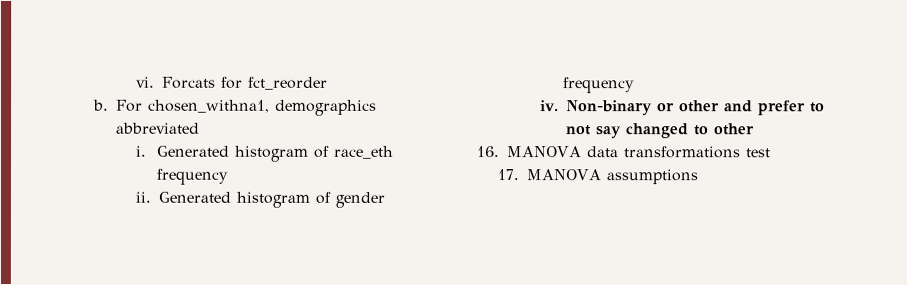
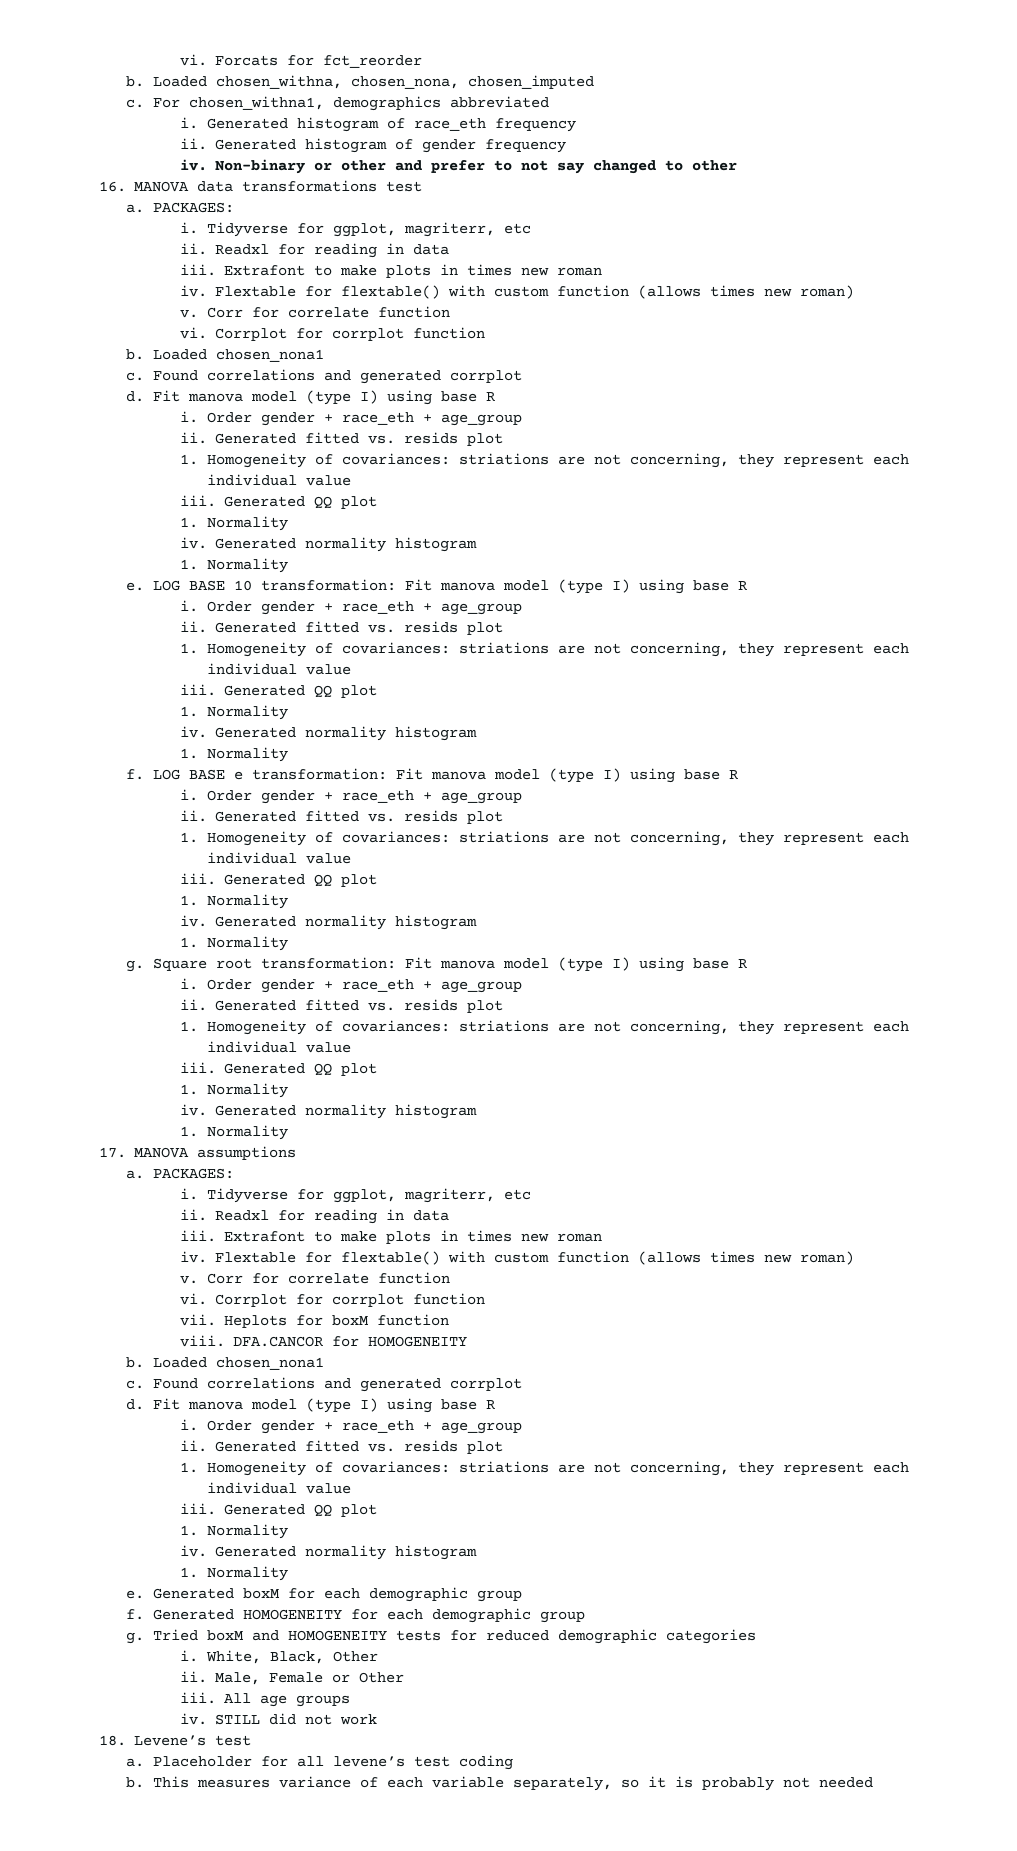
+ Loaded chosen_withna, chosen_nona, chosen_imputed
+ c.
  16. MANOVA data transformations test
+ a. PACKAGES:
+ i. Tidyverse for ggplot, magriterr, etc
+ ii. Readxl for reading in data
+ iii. Extrafont to make plots in times new roman
+ iv. Flextable for flextable() with custom function (allows times new roman)
+ v. Corr for correlate function
+ vi. Corrplot for corrplot function
+ b. Loaded chosen_nona1
+ c. Found correlations and generated corrplot
+ d. Fit manova model (type I) using base R
+ i. Order gender + race_eth + age_group
+ ii. Generated fitted vs. resids plot
+ 1. Homogeneity of covariances: striations are not concerning, they represent each individual value
+ iii. Generated QQ plot
+ 1. Normality
+ iv. Generated normality histogram
+ 1. Normality
+ e. LOG BASE 10 transformation: Fit manova model (type I) using base R
+ i. Order gender + race_eth + age_group
+ ii. Generated fitted vs. resids plot
+ 1. Homogeneity of covariances: striations are not concerning, they represent each individual value
+ iii. Generated QQ plot
+ 1. Normality
+ iv. Generated normality histogram
+ 1. Normality
+ f. LOG BASE e transformation: Fit manova model (type I) using base R
+ i. Order gender + race_eth + age_group
+ ii. Generated fitted vs. resids plot
+ 1. Homogeneity of covariances: striations are not concerning, they represent each individual value
+ iii. Generated QQ plot
+ 1. Normality
+ iv. Generated normality histogram
+ 1. Normality
+ g. Square root transformation: Fit manova model (type I) using base R
+ i. Order gender + race_eth + age_group
+ ii. Generated fitted vs. resids plot
+ 1. Homogeneity of covariances: striations are not concerning, they represent each individual value
+ iii. Generated QQ plot
+ 1. Normality
+ iv. Generated normality histogram
+ 1. Normality
  17. MANOVA assumptions
+ a. PACKAGES:
+ i. Tidyverse for ggplot, magriterr, etc
+ ii. Readxl for reading in data
+ iii. Extrafont to make plots in times new roman
+ iv. Flextable for flextable() with custom function (allows times new roman)
+ v. Corr for correlate function
+ vi. Corrplot for corrplot function
+ vii. Heplots for boxM function
+ viii. DFA.CANCOR for HOMOGENEITY
+ b. Loaded chosen_nona1
+ c. Found correlations and generated corrplot
+ d. Fit manova model (type I) using base R
+ i. Order gender + race_eth + age_group
+ ii. Generated fitted vs. resids plot
+ 1. Homogeneity of covariances: striations are not concerning, they represent each individual value
+ iii. Generated QQ plot
+ 1. Normality
+ iv. Generated normality histogram
+ 1. Normality
+ e. Generated boxM for each demographic group
+ f. Generated HOMOGENEITY for each demographic group
+ g. Tried boxM and HOMOGENEITY tests for reduced demographic categories
+ i. White, Black, Other
+ ii. Male, Female or Other
+ iii. All age groups
+ iv. STILL did not work
+ 18. Levene’s test
+ a. Placeholder for all levene’s test coding
+ b. This measures variance of each variable separately, so it is probably not needed

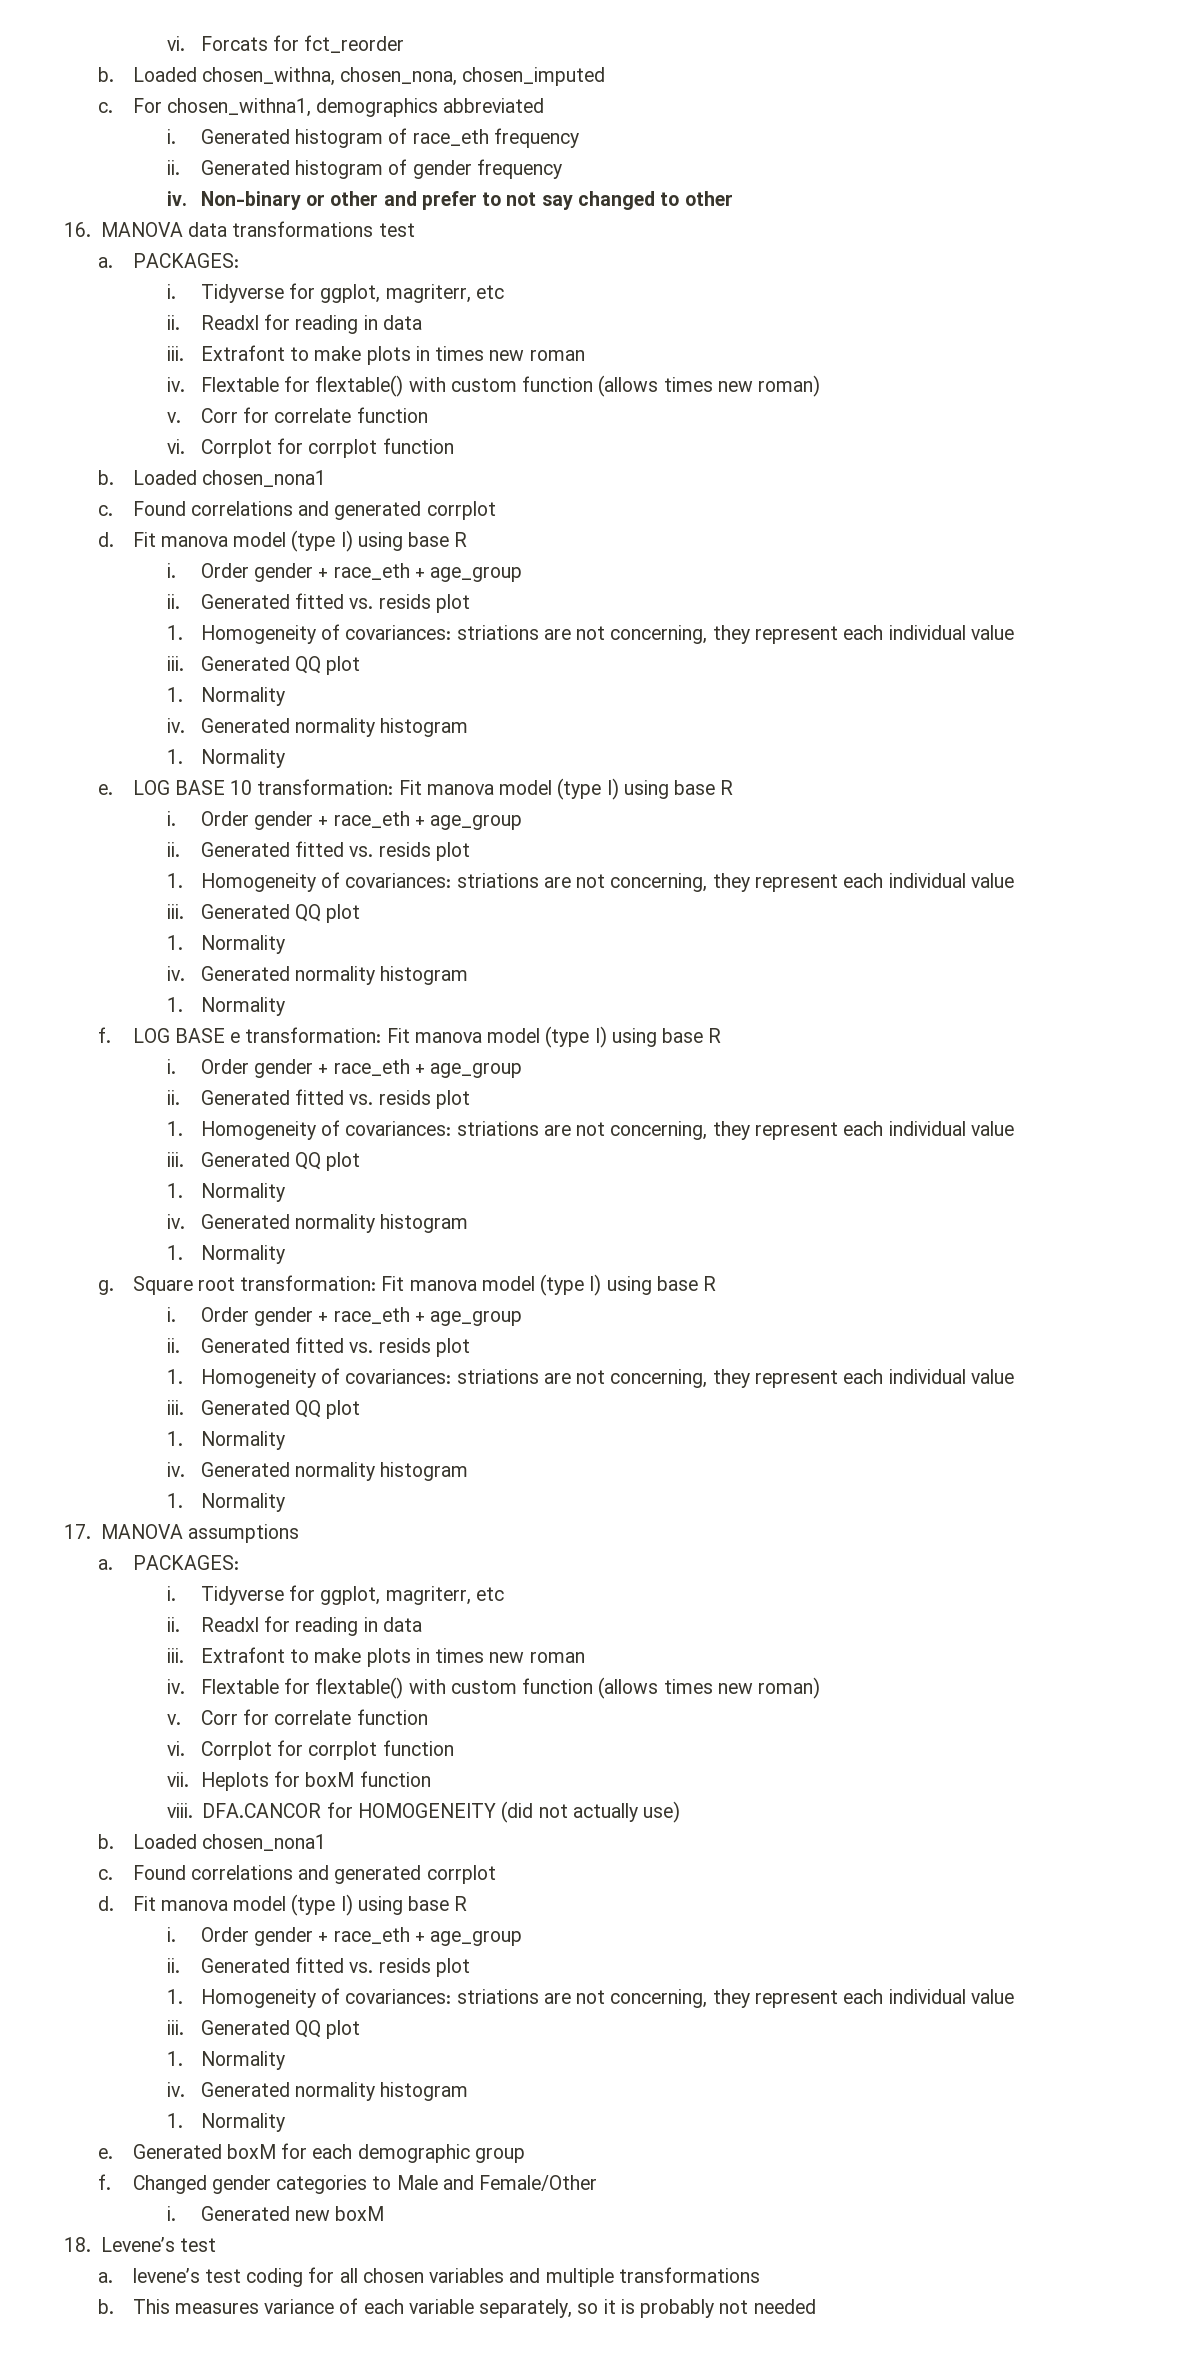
- DFA.CANCOR for HOMOGENEITY
+ DFA.CANCOR for HOMOGENEITY (did not actually use)
- Generated HOMOGENEITY for each demographic group
- g. Tried boxM and HOMOGENEITY tests for reduced demographic categories
- i. White, Black, Other
- ii. Male, Female or Other
- iii. All age groups
- iv. STILL did not work
+ Changed gender categories to Male and Female/Other
+ i. Generated new boxM
- a. Placeholder for all levene’s test coding
+ a. levene’s test coding for all chosen variables and multiple transformations

